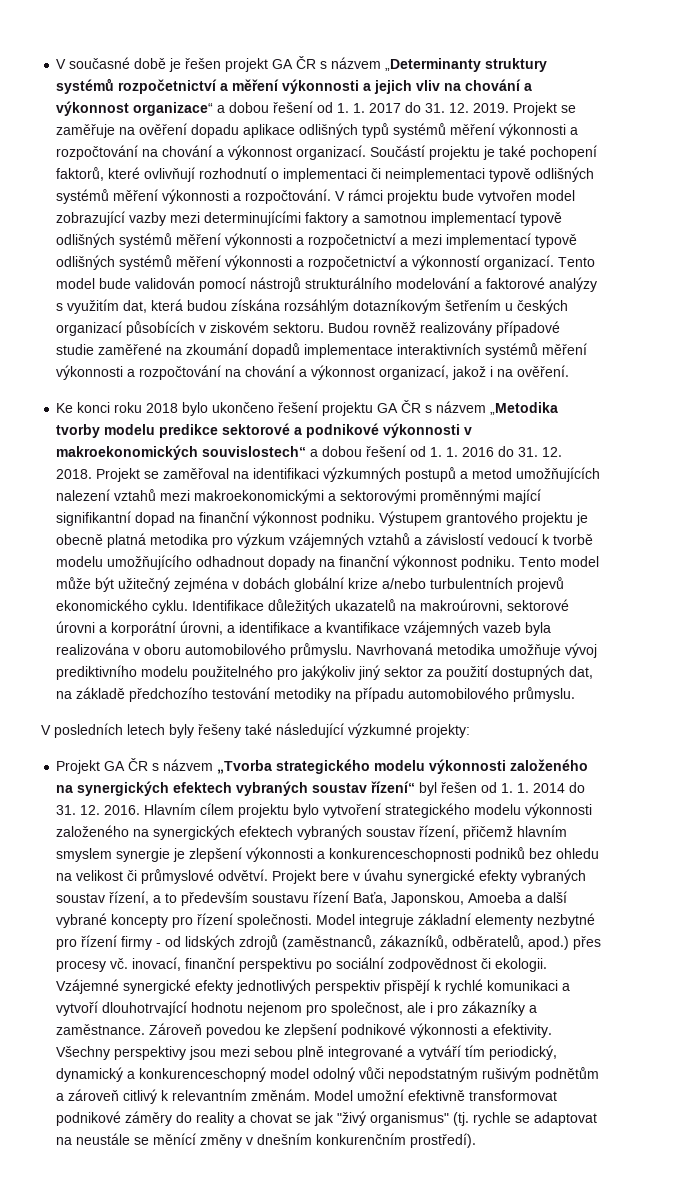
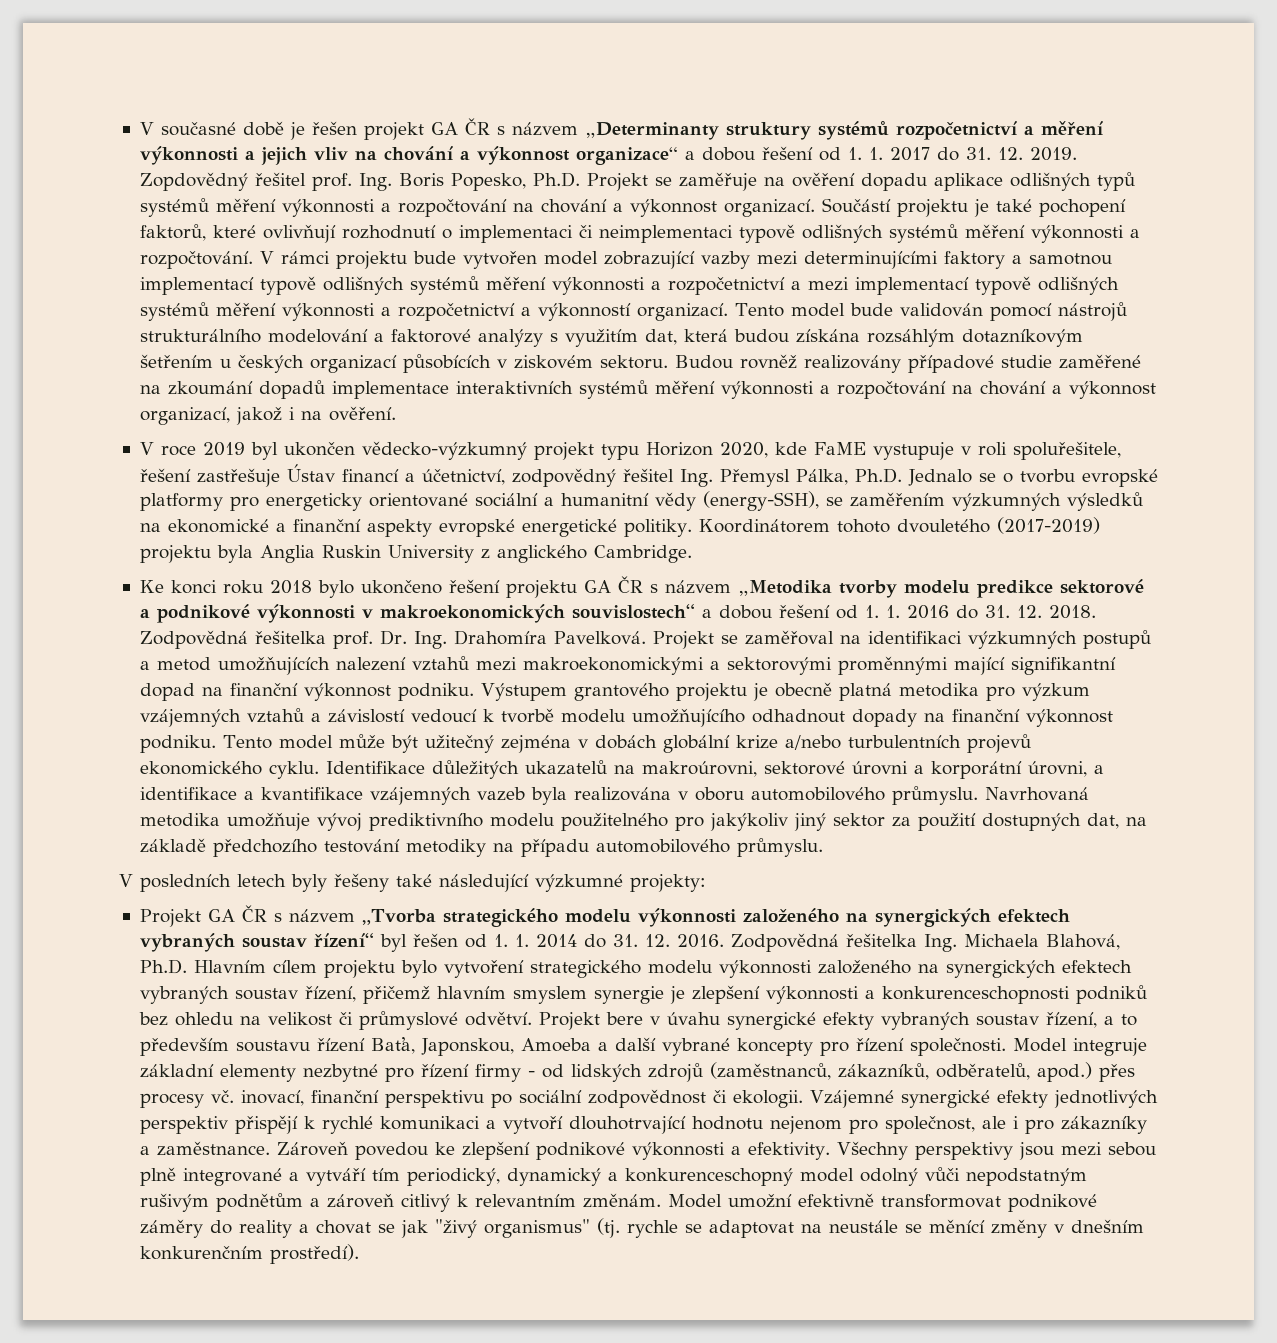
- Projekt se zaměřuje na ověření dopadu aplikace odlišných typů systémů měření výkonnosti a rozpočtování na chování a výkonnost organizací.
+ Zopdovědný řešitel prof. Ing. Boris Popesko, Ph.D. Projekt se zaměřuje na ověření dopadu aplikace odlišných typů systémů měření výkonnosti a rozpočtování na chování a výkonnost organizací.
+ V roce 2019 byl ukončen vědecko-výzkumný projekt typu Horizon 2020, kde FaME vystupuje v roli spoluřešitele, řešení zastřešuje Ústav financí a účetnictví, zodpovědný řešitel Ing. Přemysl Pálka, Ph.D. Jednalo se o tvorbu evropské platformy pro energeticky orientované sociální a humanitní vědy (energy-SSH), se zaměřením výzkumných výsledků na ekonomické a finanční aspekty evropské energetické politiky. Koordinátorem tohoto dvouletého (2017-2019) projektu byla Anglia Ruskin University z anglického Cambridge.
+ Zodpovědná řešitelka prof. Dr. Ing. Drahomíra Pavelková.
- Hlavním cílem projektu bylo vytvoření strategického modelu výkonnosti založeného na synergických efektech vybraných soustav řízení, přičemž hlavním smyslem synergie je zlepšení výkonnosti a konkurenceschopnosti podniků bez ohledu na velikost či průmyslové odvětví.
+ Zodpovědná řešitelka Ing. Michaela Blahová, Ph.D. Hlavním cílem projektu bylo vytvoření strategického modelu výkonnosti založeného na synergických efektech vybraných soustav řízení, přičemž hlavním smyslem synergie je zlepšení výkonnosti a konkurenceschopnosti podniků bez ohledu na velikost či průmyslové odvětví.

